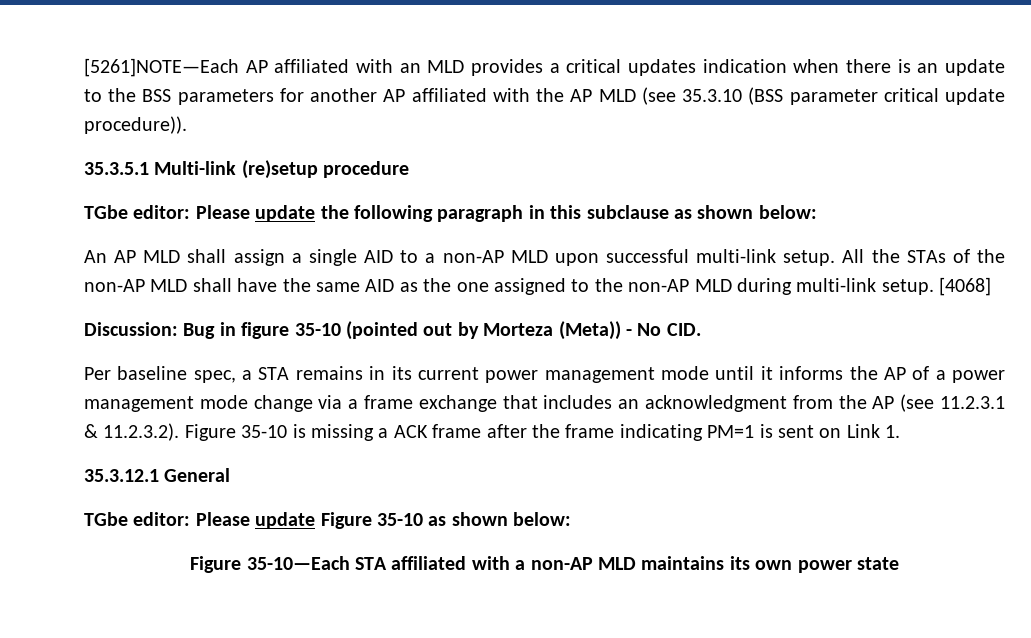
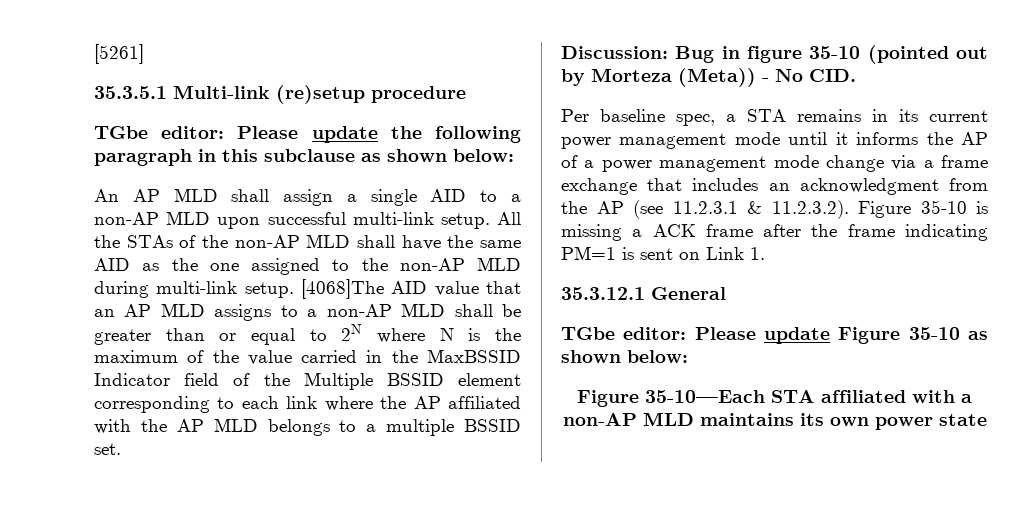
- [5261]NOTE—Each AP affiliated with an MLD provides a critical updates indication when there is an update to the BSS parameters for another AP affiliated with the AP MLD (see 35.3.10 (BSS parameter critical update procedure)).
+ [5261]
- [4068]
+ [4068]The AID value that an AP MLD assigns to a non-AP MLD shall be greater than or equal to 2N where N is the maximum of the value carried in the MaxBSSID Indicator field of the Multiple BSSID element corresponding to each link where the AP affiliated with the AP MLD belongs to a multiple BSSID set.

